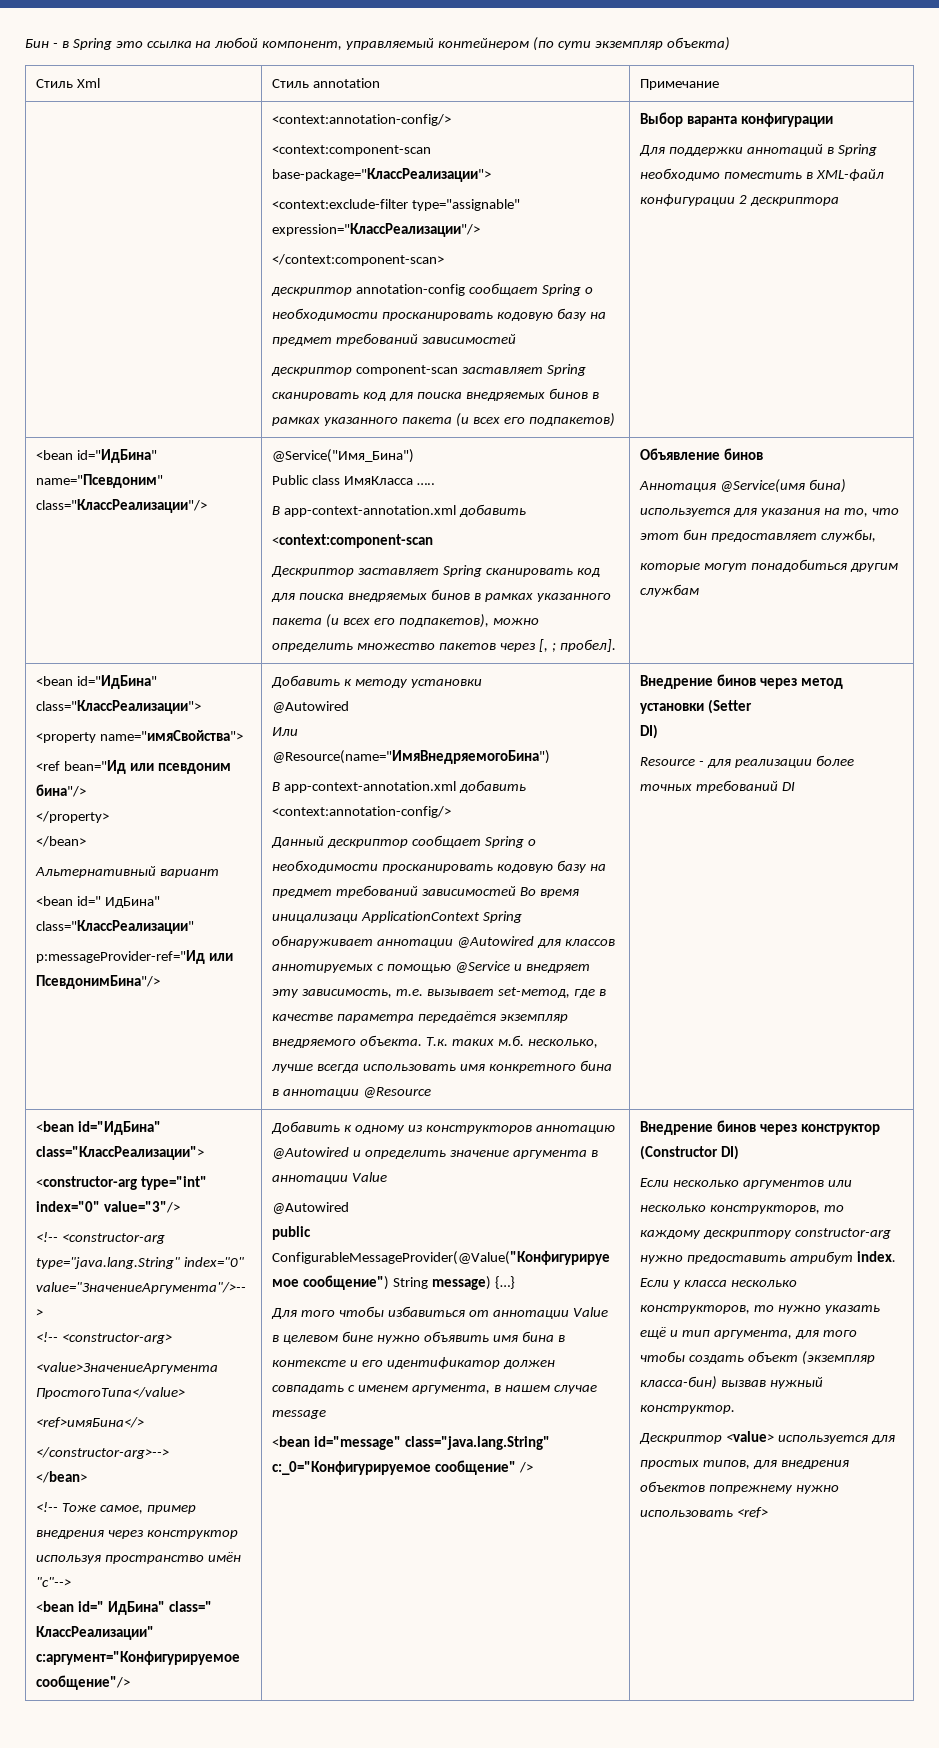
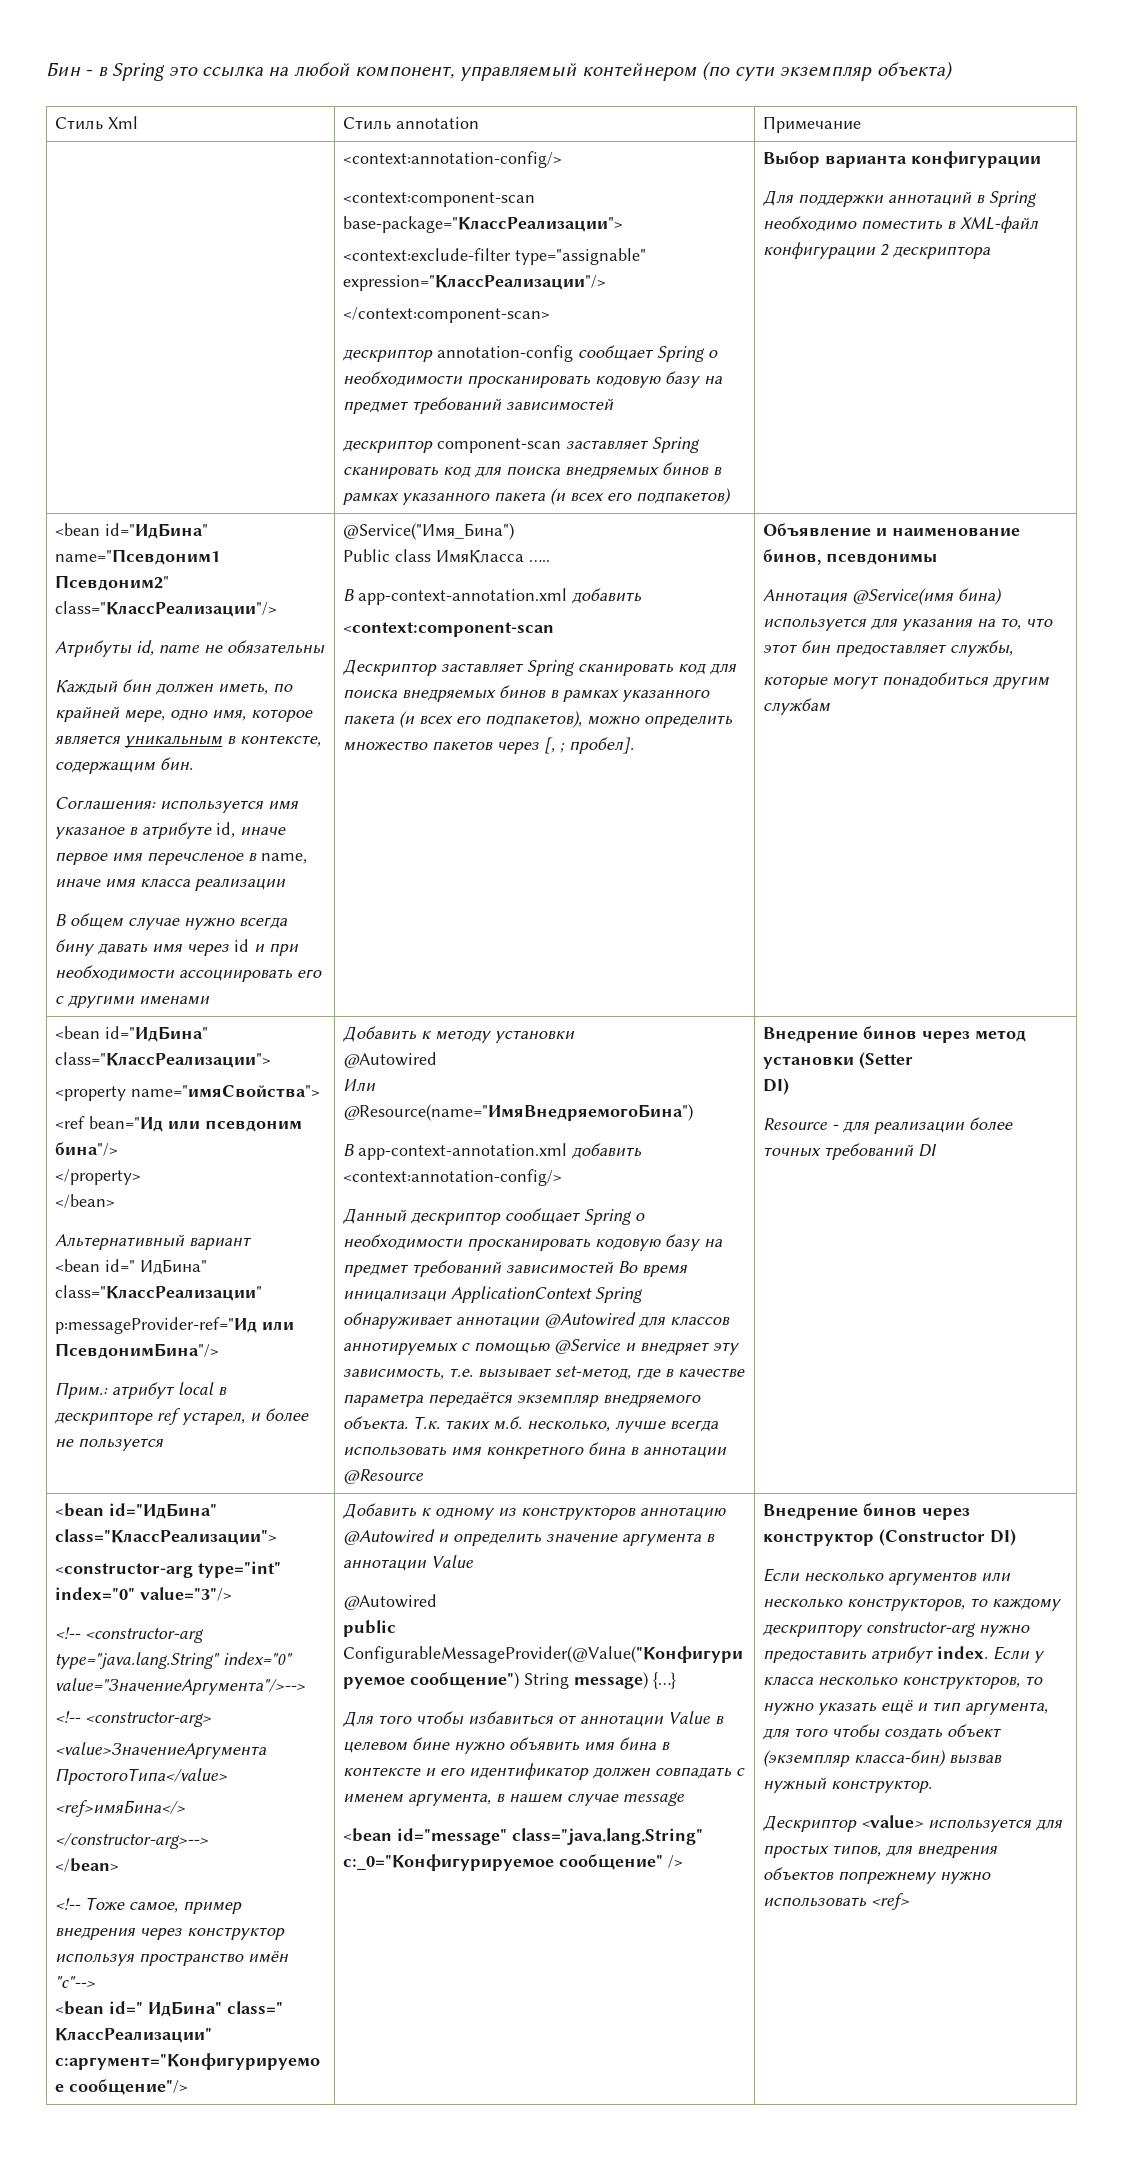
- Выбор варанта конфигурации
+ Выбор варианта конфигурации
- <bean id="ИдБина" name="Псевдоним" class="КлассРеализации"/>
+ <bean id="ИдБина" name="Псевдоним1 Псевдоним2" class="КлассРеализации"/>
+ Атрибуты id, name не обязательны
+ Каждый бин должен иметь, по крайней мере, одно имя, которое является уникальным в контексте, содержащим бин.
+ Соглашения: используется имя указаное в атрибуте id, иначе первое имя перечсленое в name, иначе имя класса реализации
+ В общем случае нужно всегда бину давать имя через id и при необходимости ассоциировать его с другими именами
- Объявление бинов
+ Объявление и наименование бинов, псевдонимы
+ Прим.: атрибут local в дескрипторе ref устарел, и более не пользуется

